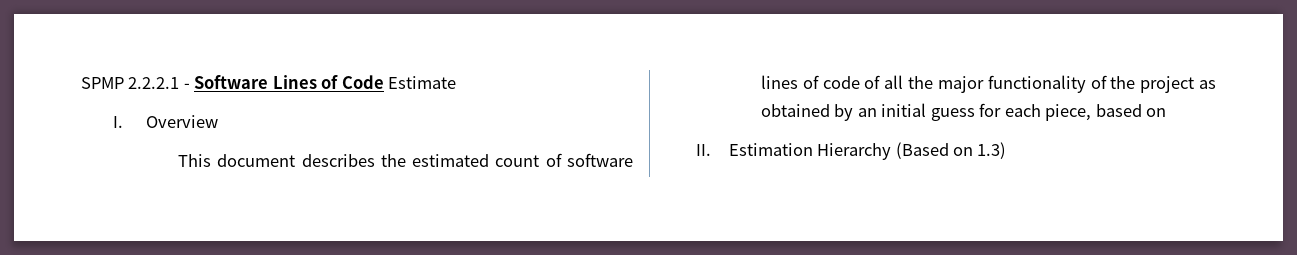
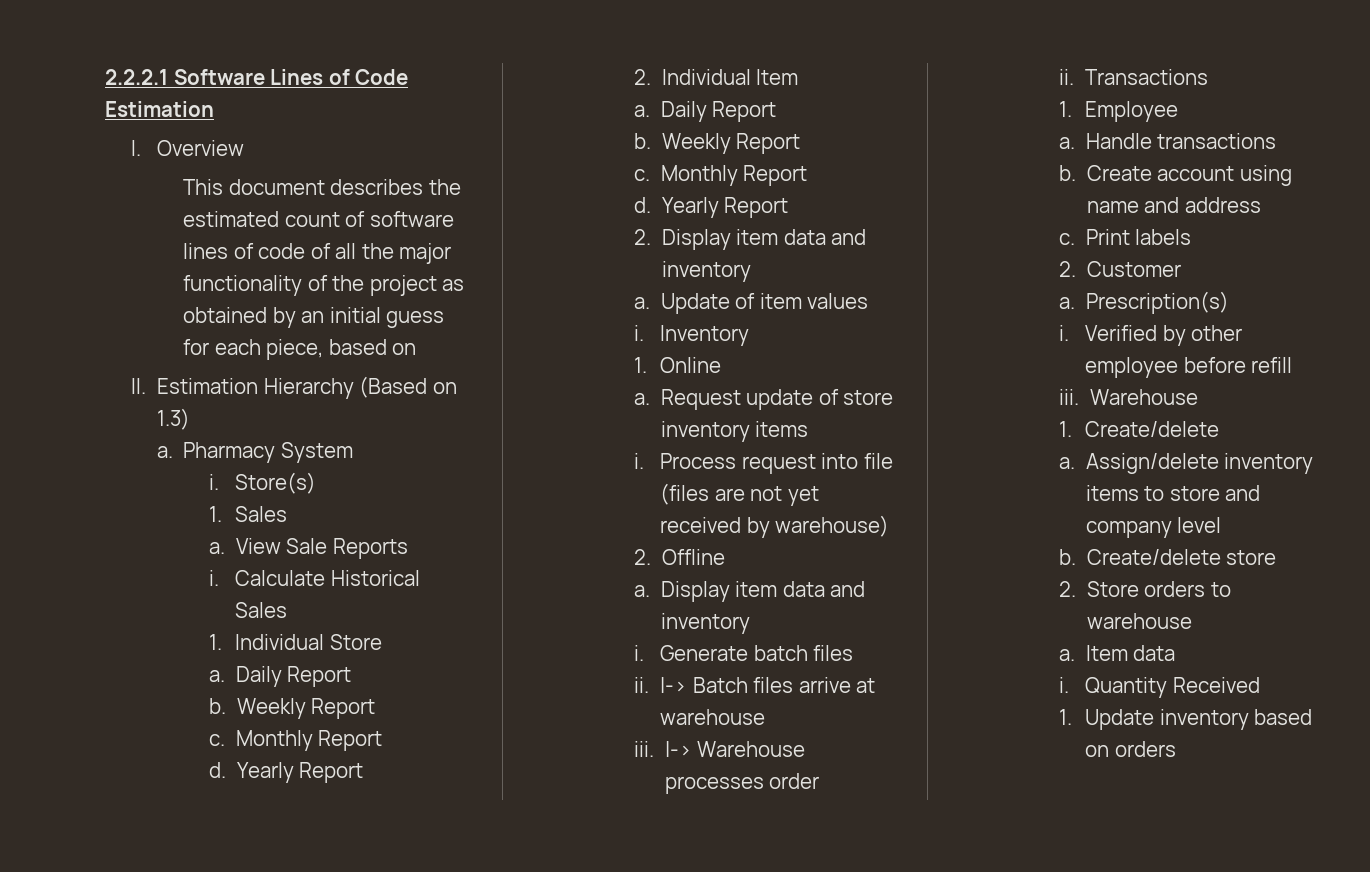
- SPMP 2.2.2.1 - Software Lines of Code Estimate
+ 2.2.2.1 Software Lines of Code Estimation
+ a. Pharmacy System
+ i. Store(s)
+ 1. Sales
+ a. View Sale Reports
+ i. Calculate Historical Sales
+ 1. Individual Store
+ a. Daily Report
+ b. Weekly Report
+ c. Monthly Report
+ d. Yearly Report
+ 2. Individual Item
+ a. Daily Report
+ b. Weekly Report
+ c. Monthly Report
+ d. Yearly Report
+ 2. Display item data and inventory
+ a. Update of item values
+ i. Inventory
+ 1. Online
+ a. Request update of store inventory items
+ i. Process request into file (files are not yet received by warehouse)
+ 2. Offline
+ a. Display item data and inventory
+ i. Generate batch files
+ ii. |-> Batch files arrive at warehouse
+ iii. |-> Warehouse processes order
+ ii. Transactions
+ 1. Employee
+ a. Handle transactions
+ b. Create account using name and address
+ c. Print labels
+ 2. Customer
+ a. Prescription(s)
+ i. Verified by other employee before refill
+ iii. Warehouse
+ 1. Create/delete
+ a. Assign/delete inventory items to store and company level
+ b. Create/delete store
+ 2. Store orders to warehouse
+ a. Item data
+ i. Quantity Received
+ 1. Update inventory based on orders

